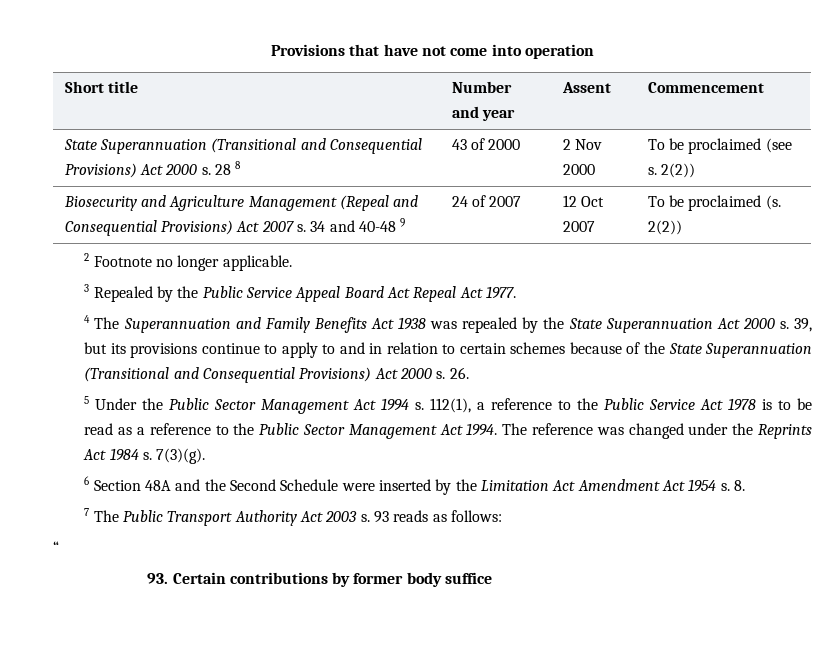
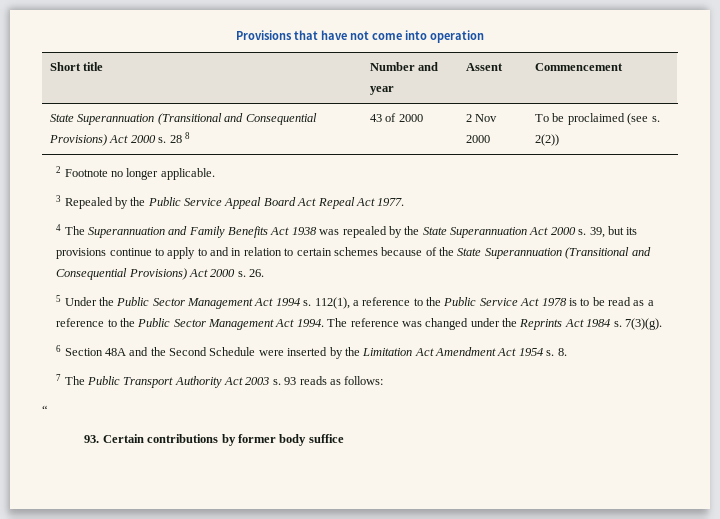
- Biosecurity and Agriculture Management (Repeal and Consequential Provisions) Act 2007 s. 34 and 40-48 9 | 24 of 2007 | 12 Oct 2007 | To be proclaimed (s. 2(2))

